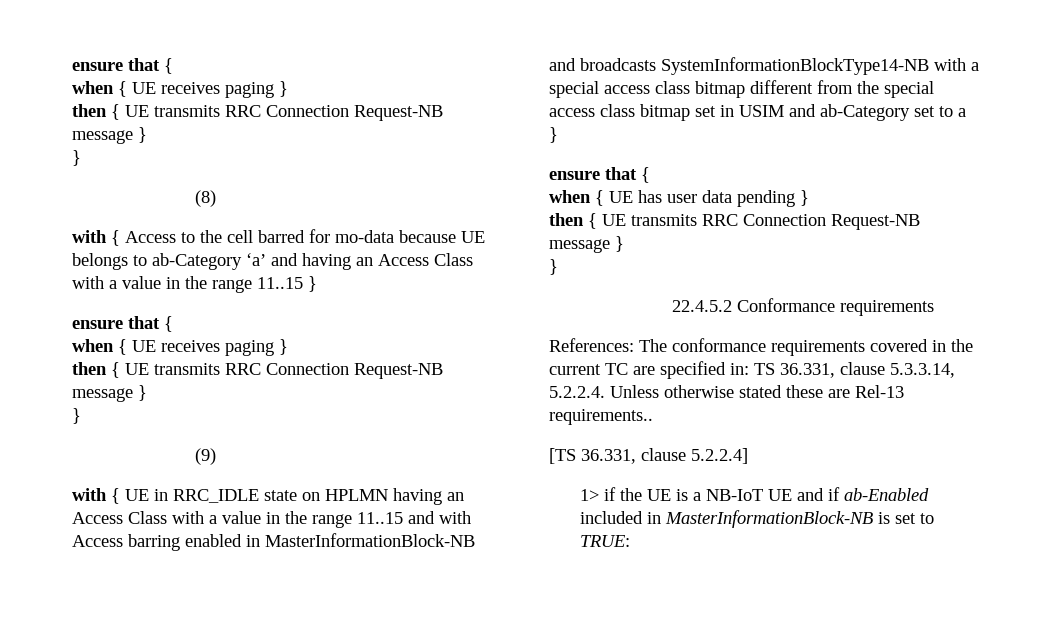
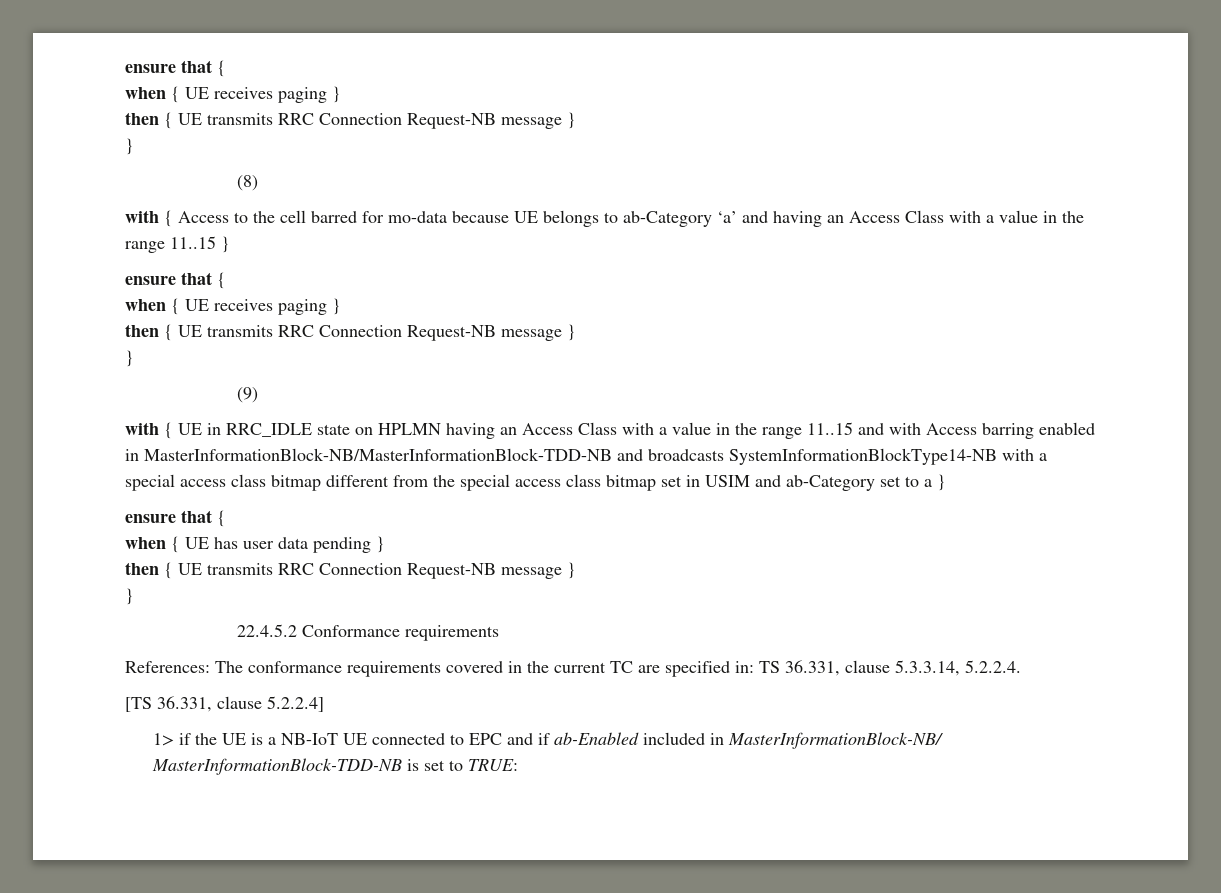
- with { UE in RRC_IDLE state on HPLMN having an Access Class with a value in the range 11..15 and with Access barring enabled in MasterInformationBlock-NB and broadcasts SystemInformationBlockType14-NB with a special access class bitmap different from the special access class bitmap set in USIM and ab-Category set to a }
+ with { UE in RRC_IDLE state on HPLMN having an Access Class with a value in the range 11..15 and with Access barring enabled in MasterInformationBlock-NB/MasterInformationBlock-TDD-NB and broadcasts SystemInformationBlockType14-NB with a special access class bitmap different from the special access class bitmap set in USIM and ab-Category set to a }
- References: The conformance requirements covered in the current TC are specified in: TS 36.331, clause 5.3.3.14, 5.2.2.4. Unless otherwise stated these are Rel-13 requirements..
+ References: The conformance requirements covered in the current TC are specified in: TS 36.331, clause 5.3.3.14, 5.2.2.4.
- 1> if the UE is a NB-IoT UE and if ab-Enabled included in MasterInformationBlock-NB is set to TRUE:
+ 1> if the UE is a NB-IoT UE connected to EPC and if ab-Enabled included in MasterInformationBlock-NB/ MasterInformationBlock-TDD-NB is set to TRUE:

